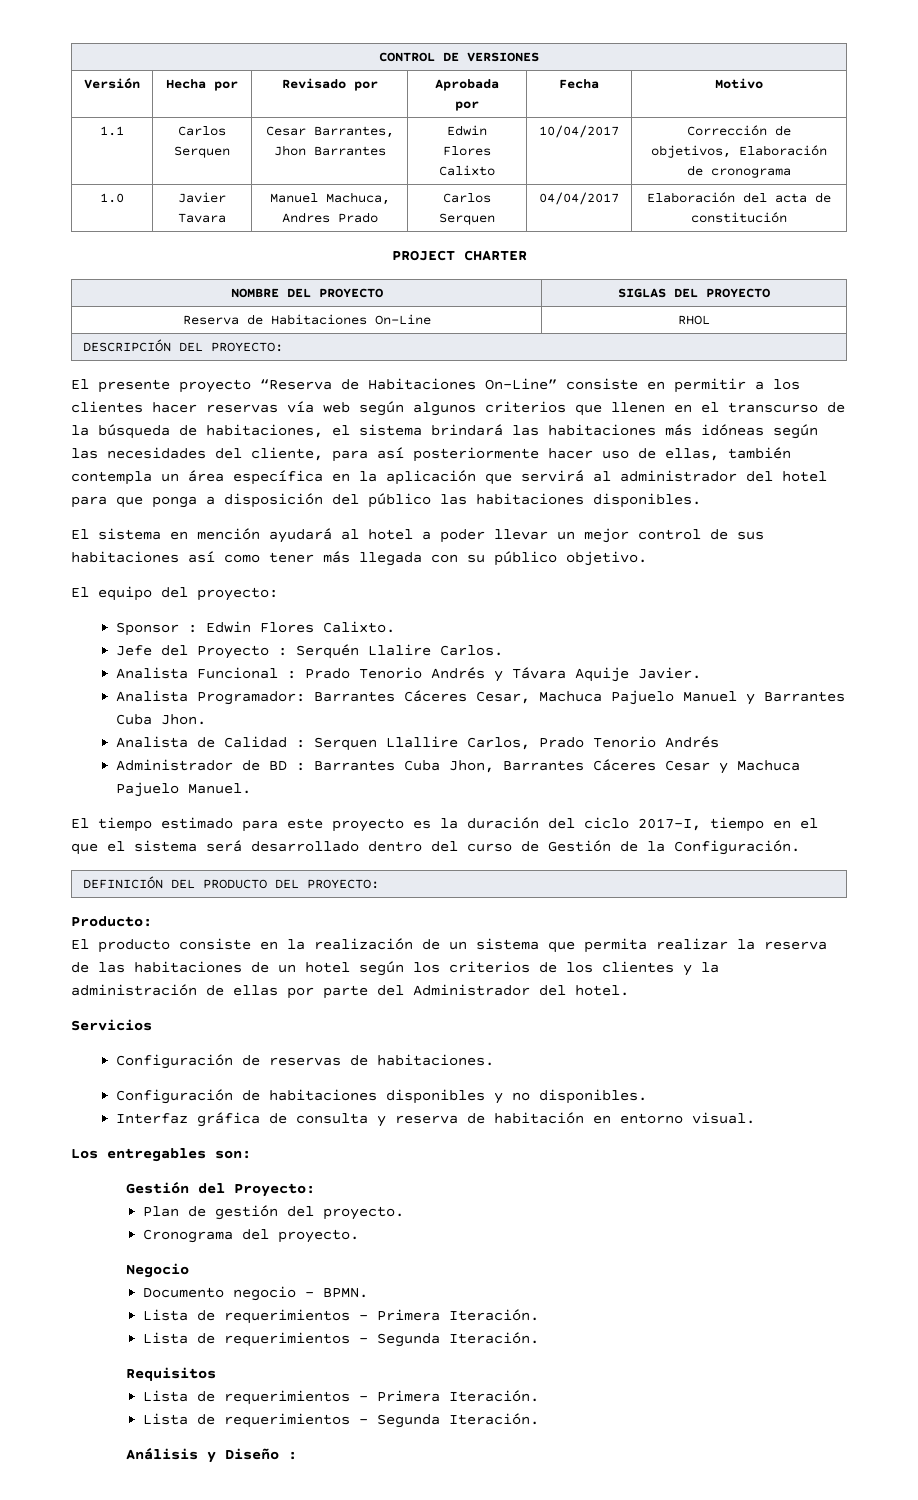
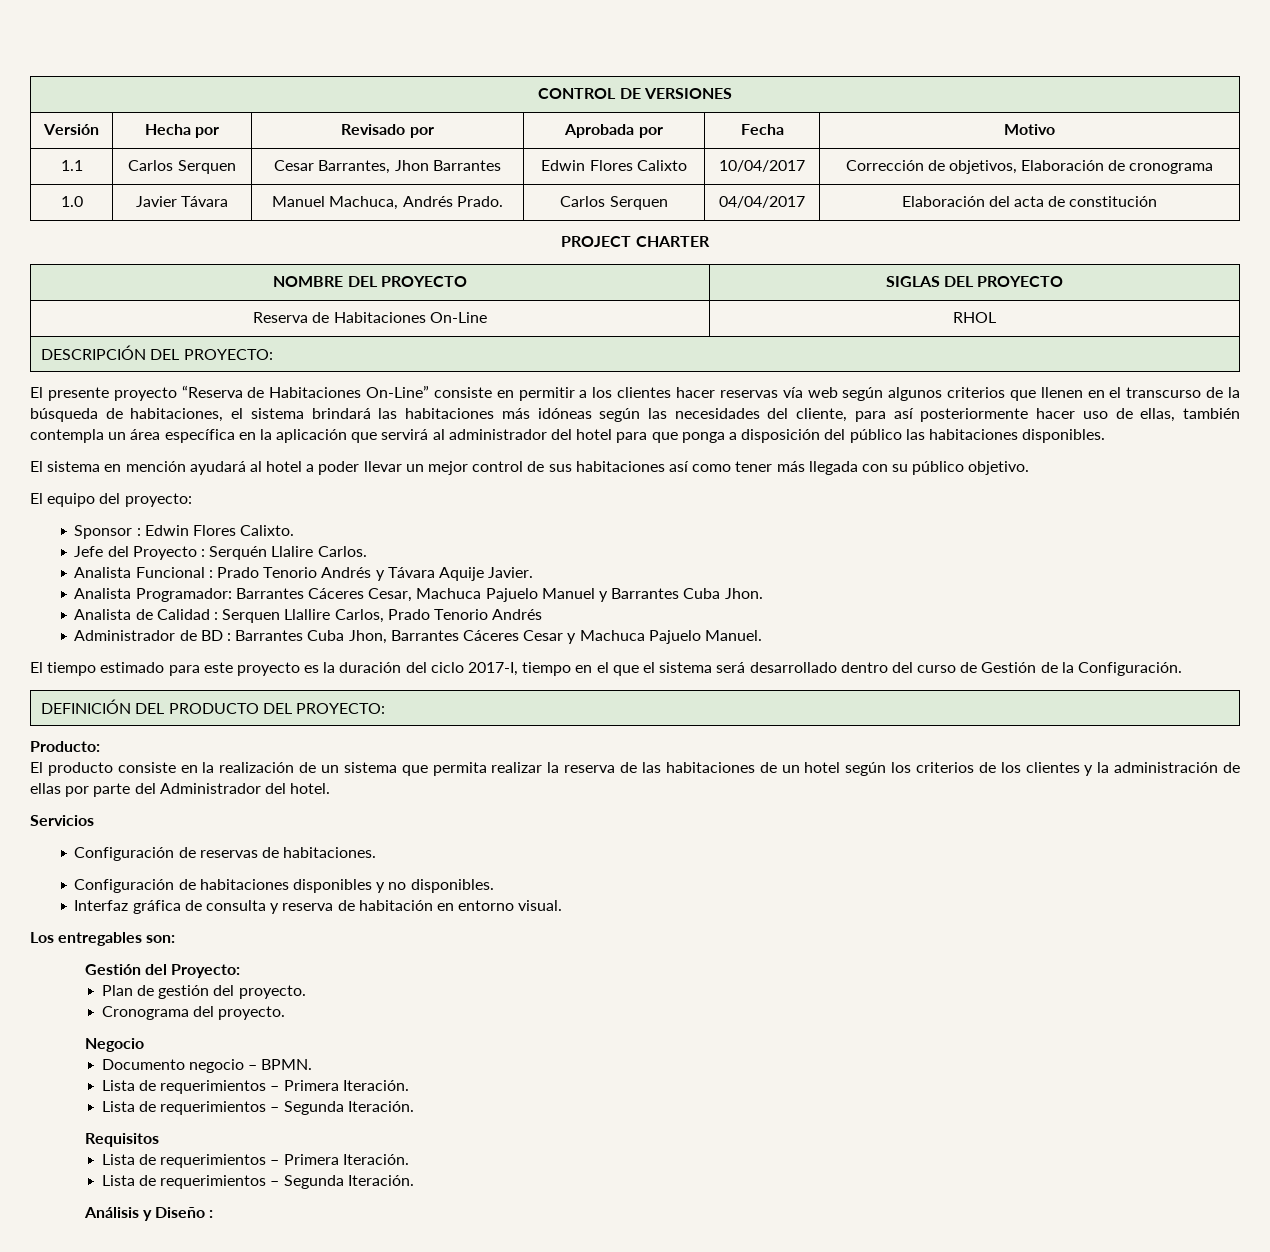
- 1.0 | Javier Tavara | Manuel Machuca, Andres Prado | Carlos Serquen | 04/04/2017 | Elaboración del acta de constitución
+ 1.0 | Javier Távara | Manuel Machuca, Andrés Prado. | Carlos Serquen | 04/04/2017 | Elaboración del acta de constitución

